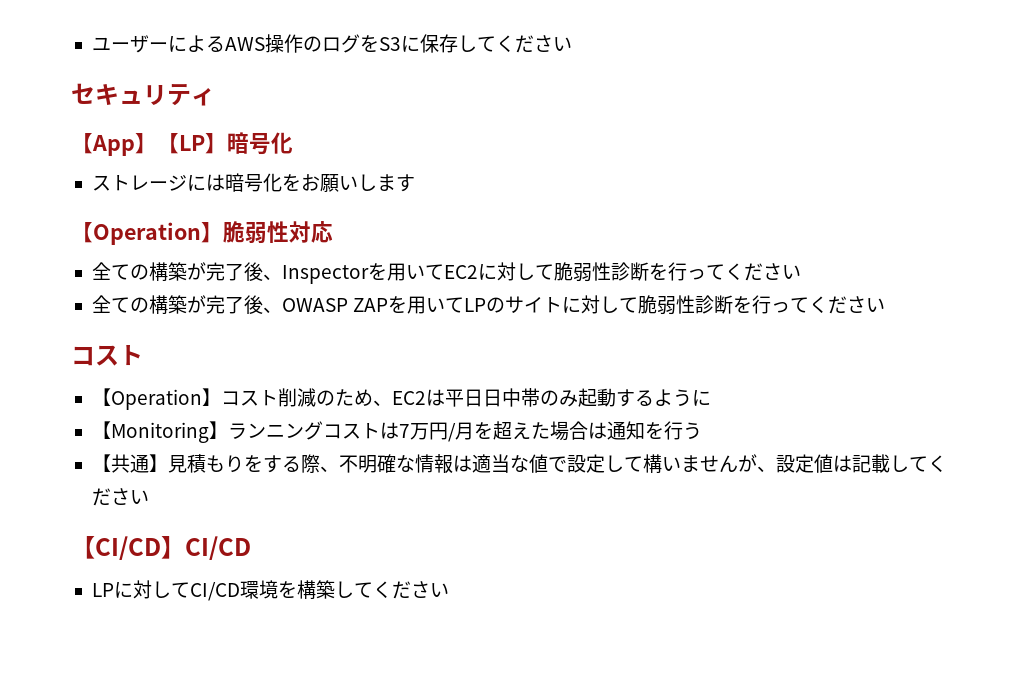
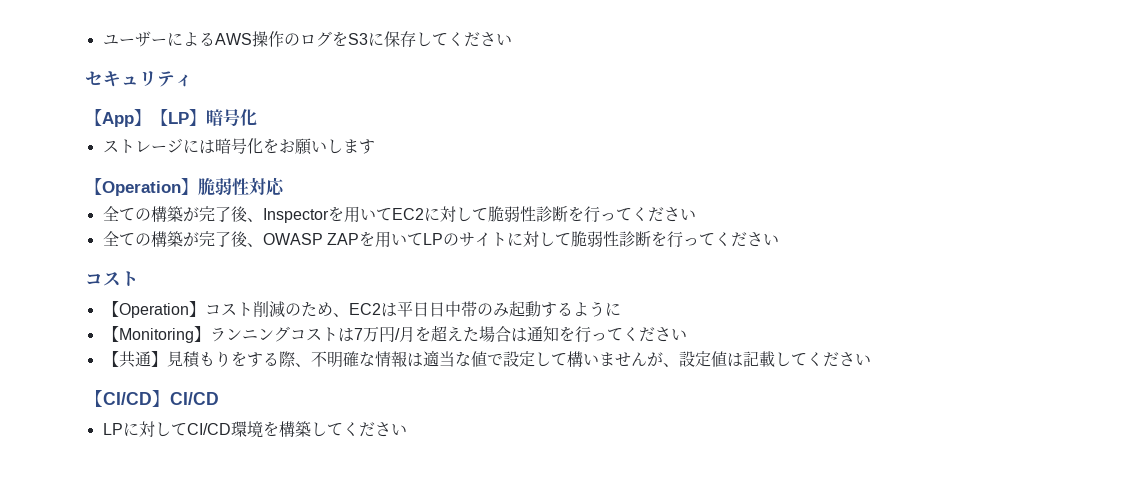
- 【Monitoring】ランニングコストは7万円/月を超えた場合は通知を行う
+ 【Monitoring】ランニングコストは7万円/月を超えた場合は通知を行ってください

